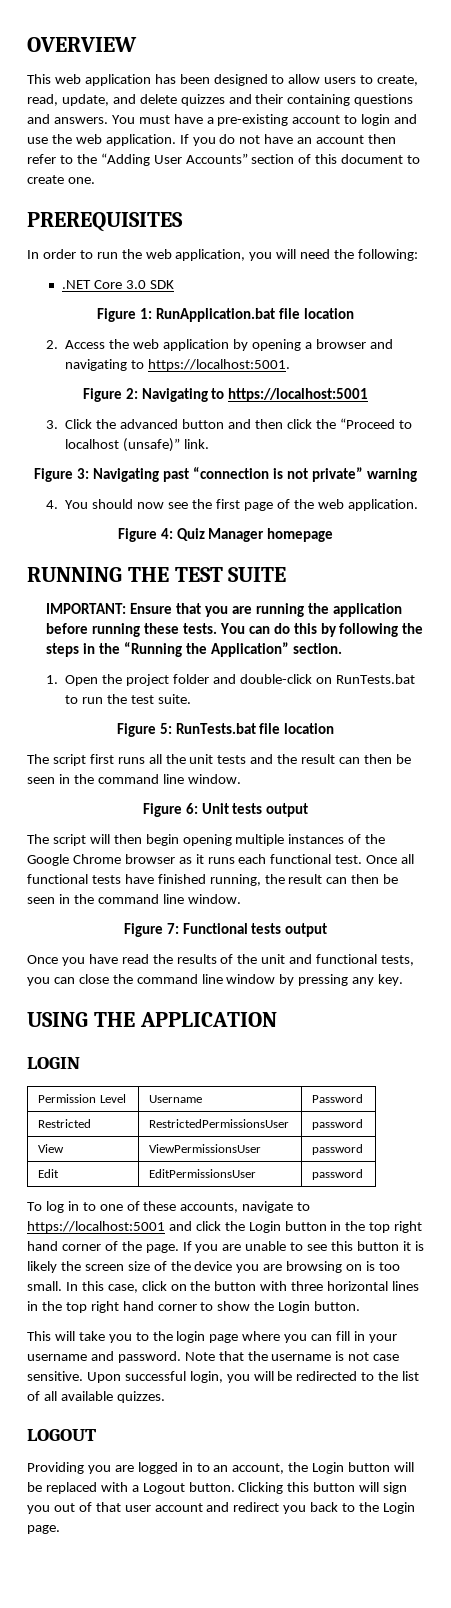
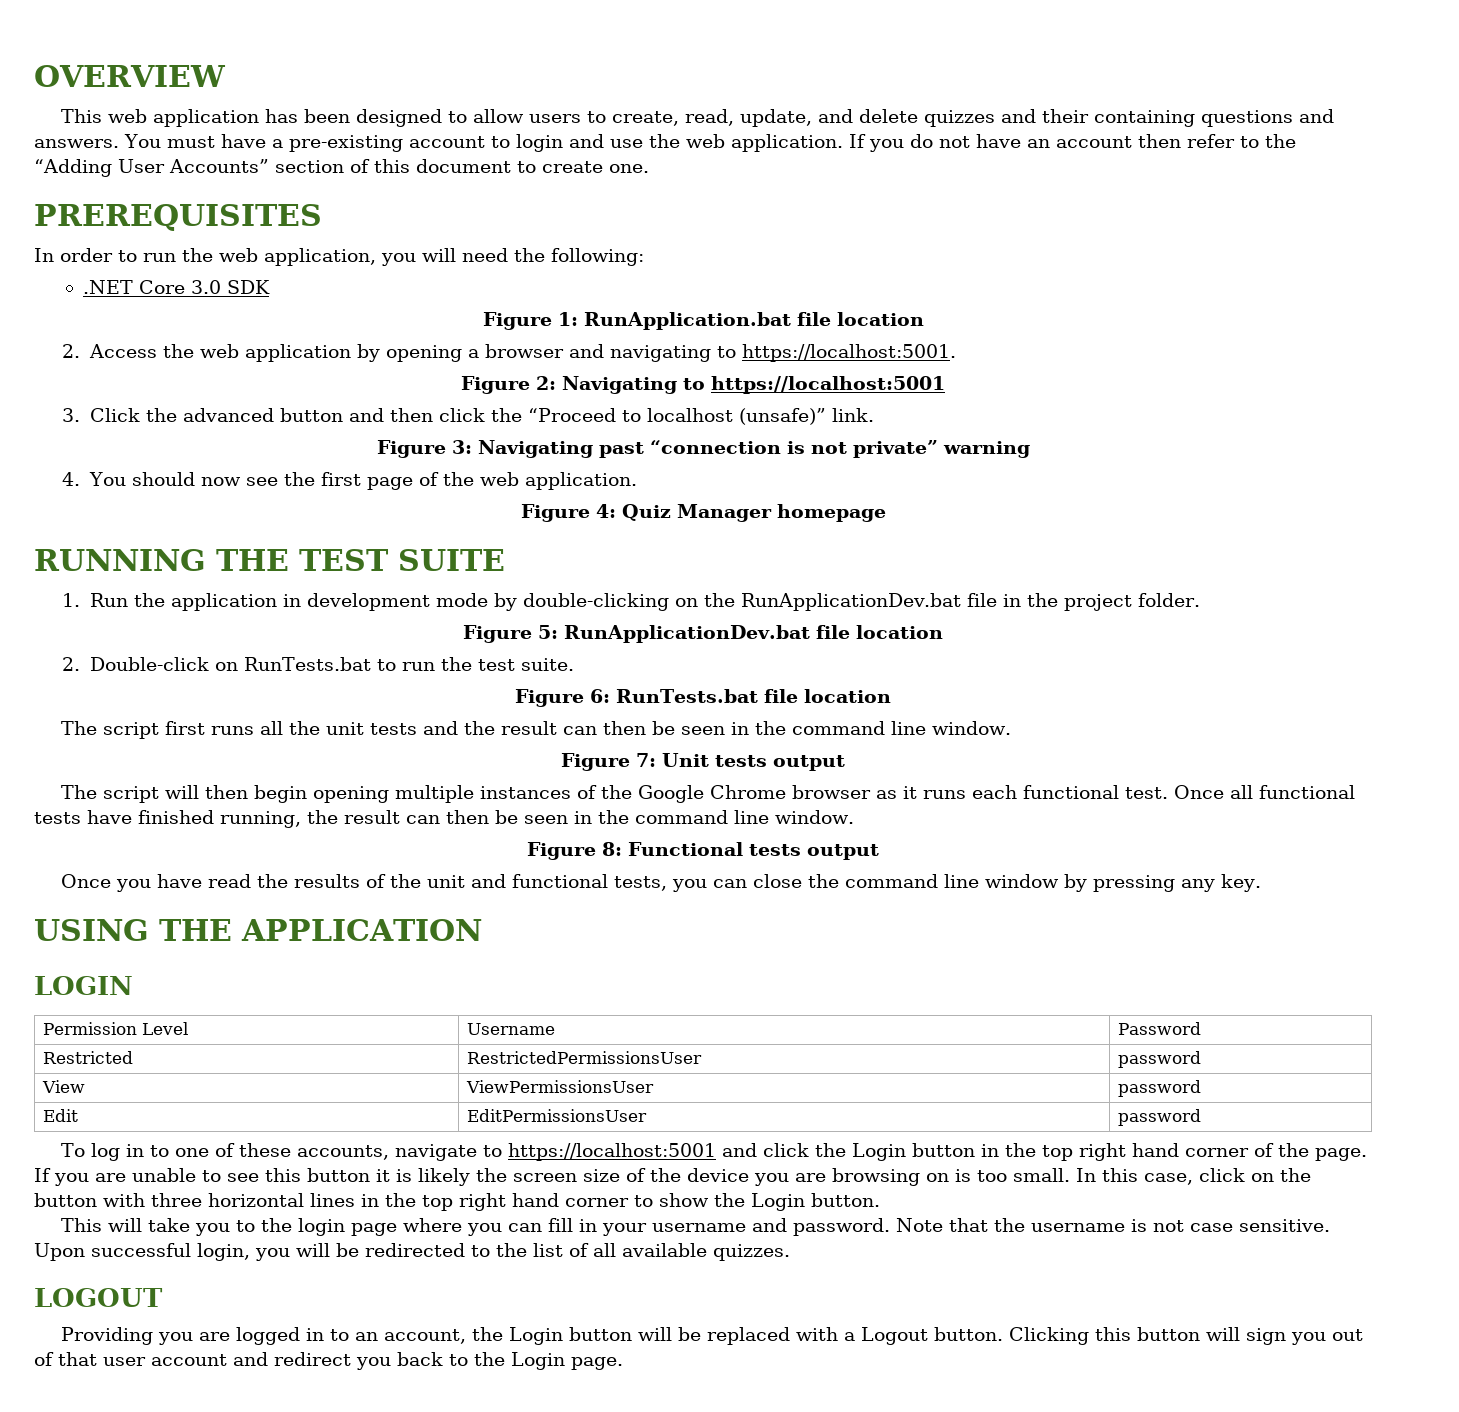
- IMPORTANT: Ensure that you are running the application before running these tests. You can do this by following the steps in the “Running the Application” section.
- 1. Open the project folder and double-click on RunTests.bat to run the test suite.
+ 1. Run the application in development mode by double-clicking on the RunApplicationDev.bat file in the project folder.
+ Figure 5: RunApplicationDev.bat file location
+ 2. Double-click on RunTests.bat to run the test suite.
- Figure 5: RunTests.bat file location
+ Figure 6: RunTests.bat file location
- Figure 6: Unit tests output
+ Figure 7: Unit tests output
- Figure 7: Functional tests output
+ Figure 8: Functional tests output

